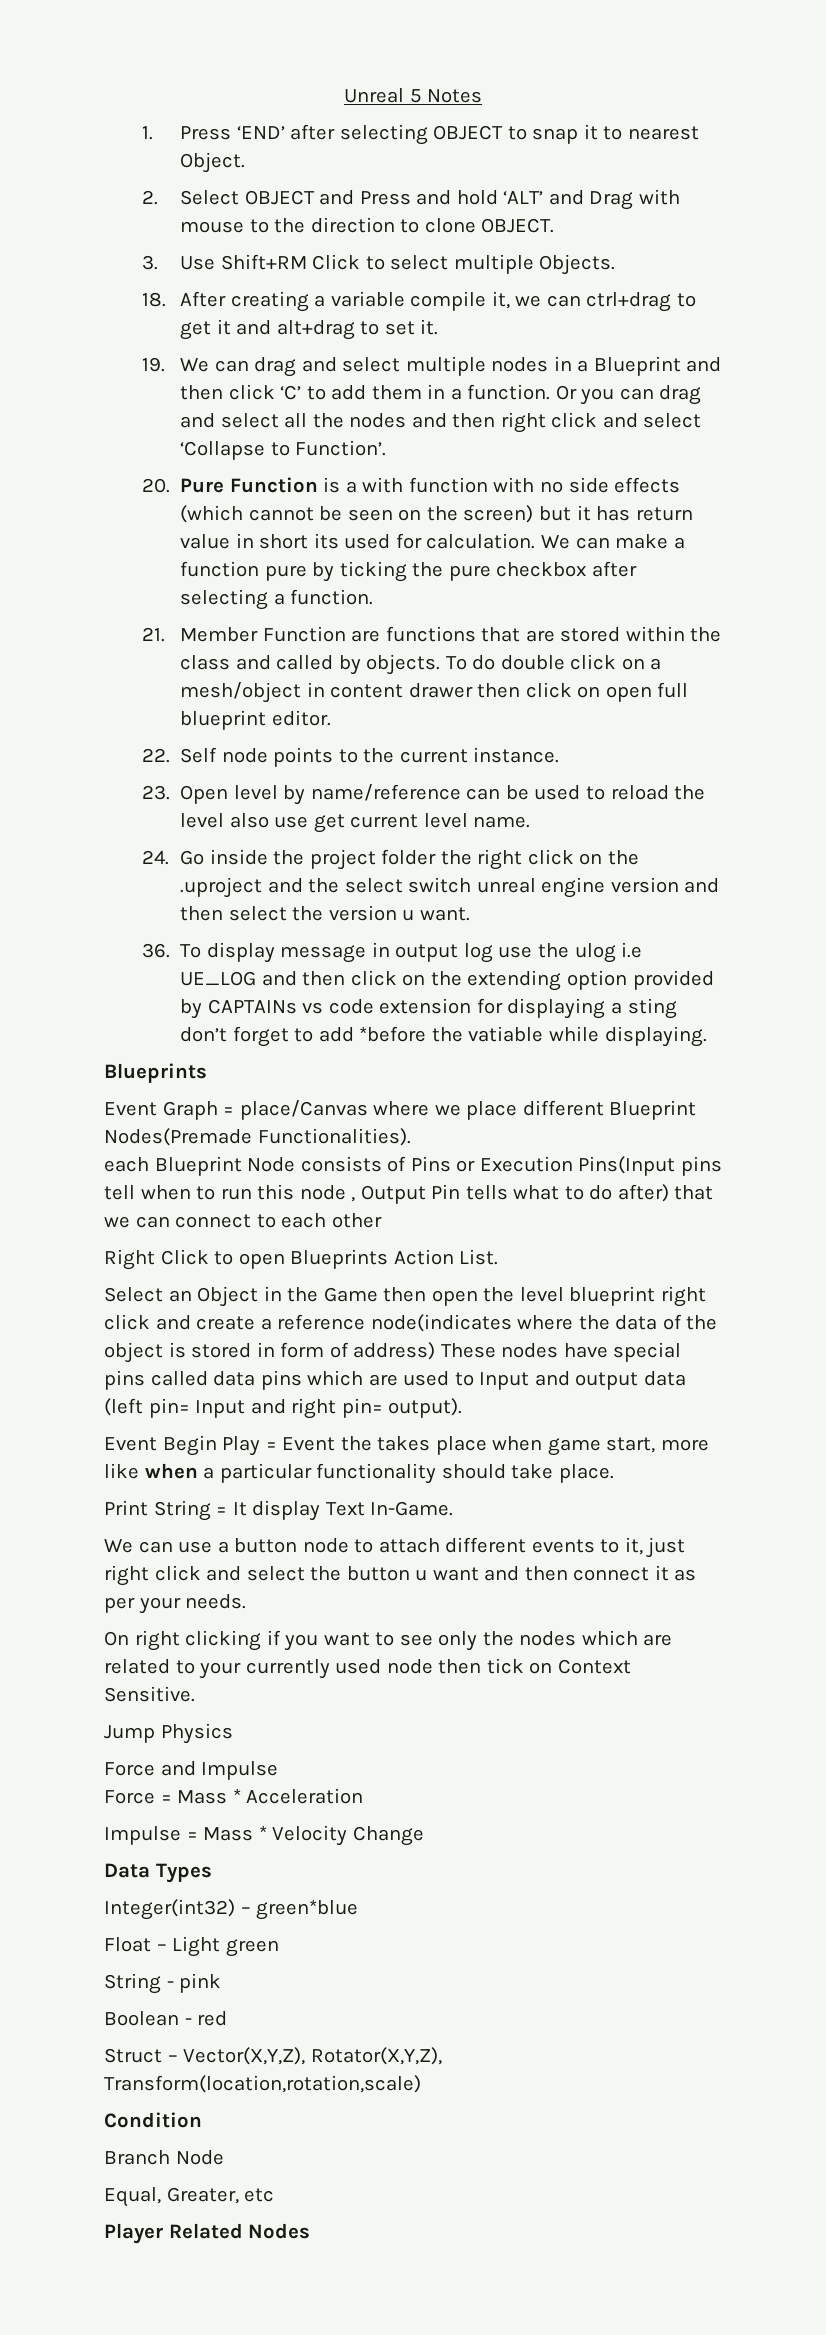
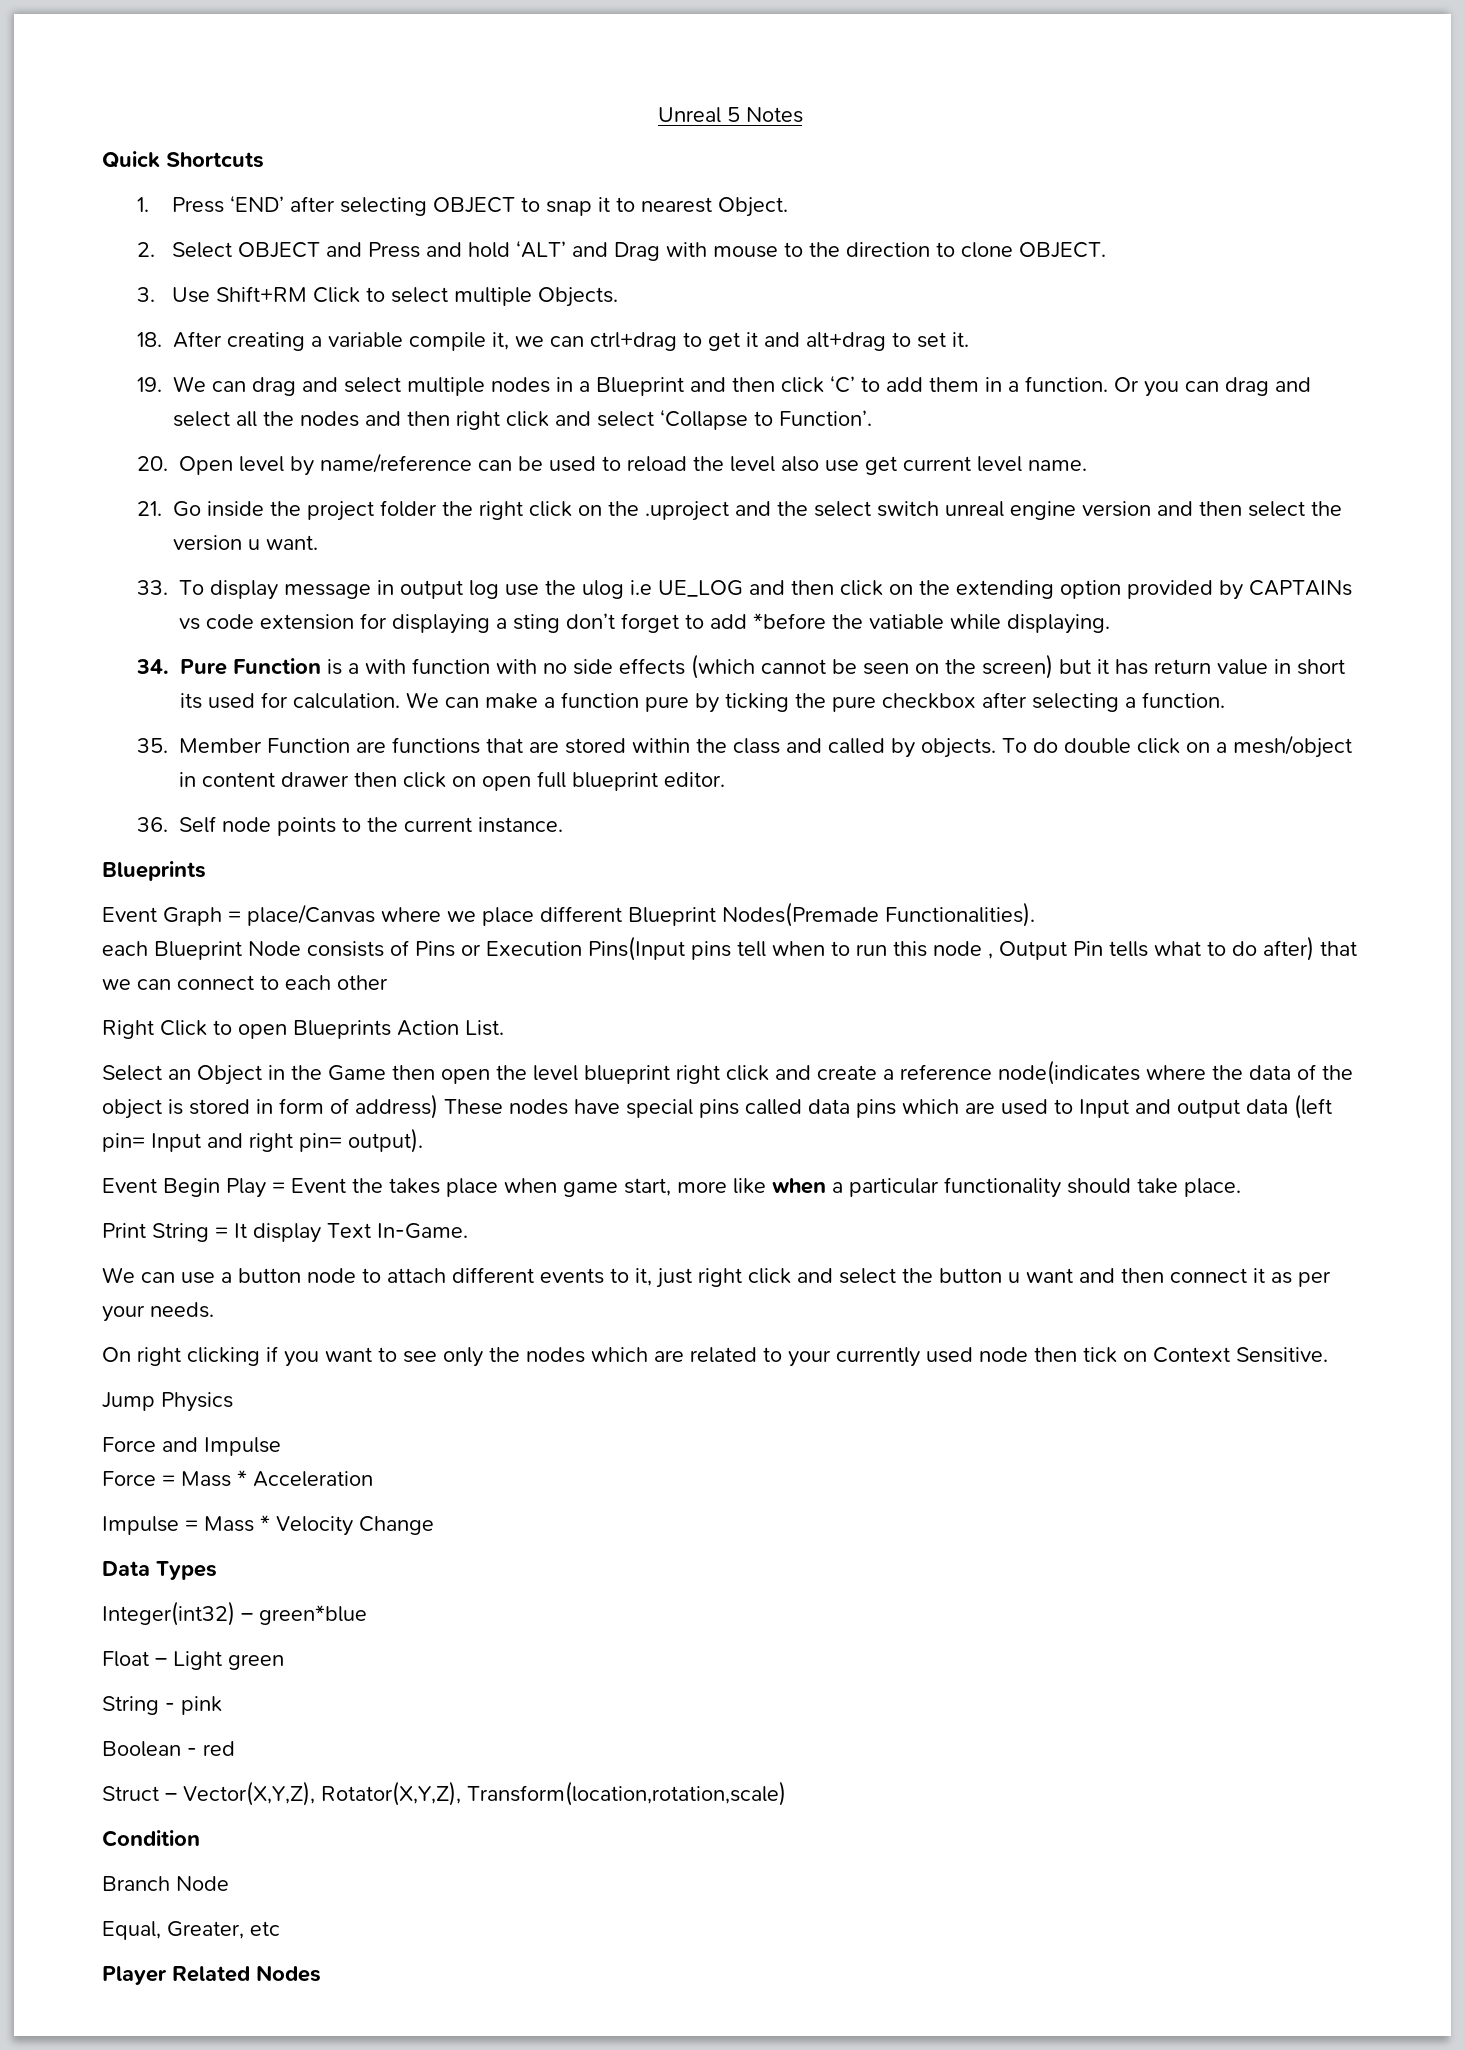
+ Quick Shortcuts
- 20. Pure Function is a with function with no side effects (which cannot be seen on the screen) but it has return value in short its used for calculation.
+ 20. Open level by name/reference can be used to reload the level also use get current level name.
+ 21. Go inside the project folder the right click on the .uproject and the select switch unreal engine version and then select the version u want.
+ 33. To display message in output log use the ulog i.e UE_LOG and then click on the extending option provided by CAPTAINs vs code extension for displaying a sting don’t forget to add *before the vatiable while displaying.
+ 34. Pure Function is a with function with no side effects (which cannot be seen on the screen) but it has return value in short its used for calculation.
- 21. Member Function are functions that are stored within the class and called by objects.
+ 35. Member Function are functions that are stored within the class and called by objects.
- 22. Self node points to the current instance.
+ 36. Self node points to the current instance.
- 23. Open level by name/reference can be used to reload the level also use get current level name.
- 24. Go inside the project folder the right click on the .uproject and the select switch unreal engine version and then select the version u want.
- 36. To display message in output log use the ulog i.e UE_LOG and then click on the extending option provided by CAPTAINs vs code extension for displaying a sting don’t forget to add *before the vatiable while displaying.

